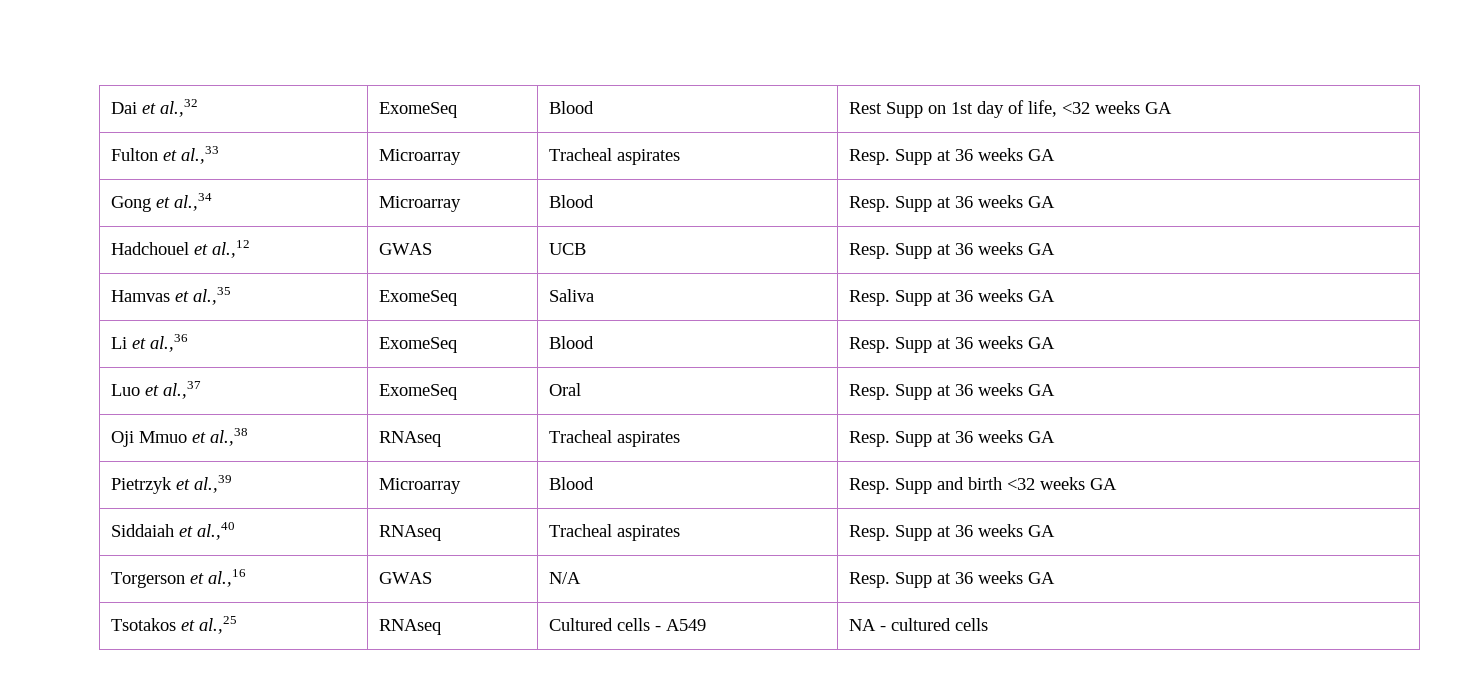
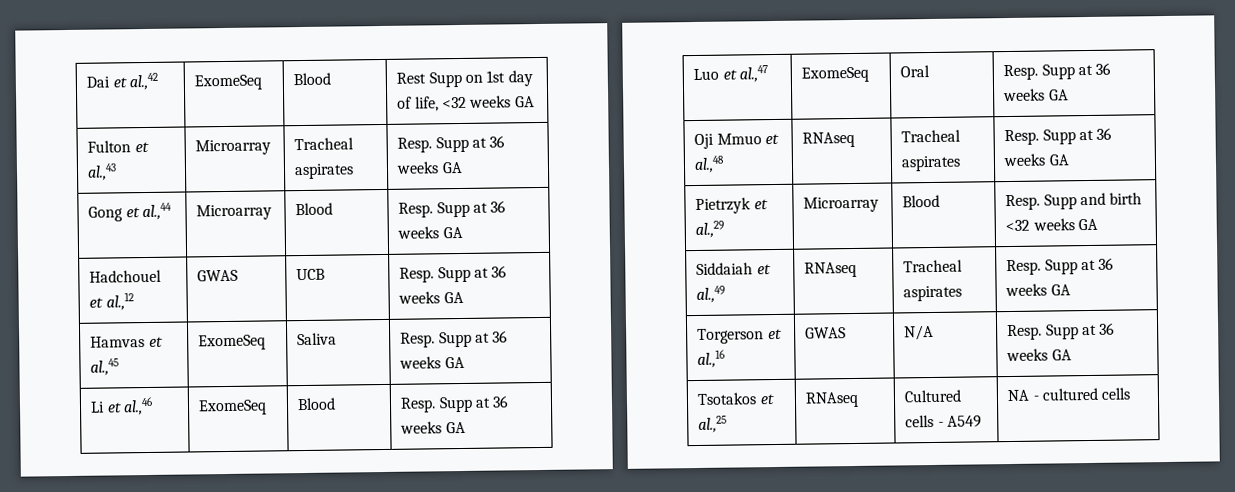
- Dai et al.,32 | ExomeSeq | Blood | Rest Supp on 1st day of life, <32 weeks GA
+ Dai et al.,42 | ExomeSeq | Blood | Rest Supp on 1st day of life, <32 weeks GA
- Fulton et al.,33 | Microarray | Tracheal aspirates | Resp. Supp at 36 weeks GA
+ Fulton et al.,43 | Microarray | Tracheal aspirates | Resp. Supp at 36 weeks GA
- Gong et al.,34 | Microarray | Blood | Resp. Supp at 36 weeks GA
+ Gong et al.,44 | Microarray | Blood | Resp. Supp at 36 weeks GA
- Hamvas et al.,35 | ExomeSeq | Saliva | Resp. Supp at 36 weeks GA
+ Hamvas et al.,45 | ExomeSeq | Saliva | Resp. Supp at 36 weeks GA
- Li et al.,36 | ExomeSeq | Blood | Resp. Supp at 36 weeks GA
+ Li et al.,46 | ExomeSeq | Blood | Resp. Supp at 36 weeks GA
- Luo et al.,37 | ExomeSeq | Oral | Resp. Supp at 36 weeks GA
+ Luo et al.,47 | ExomeSeq | Oral | Resp. Supp at 36 weeks GA
- Oji Mmuo et al.,38 | RNAseq | Tracheal aspirates | Resp. Supp at 36 weeks GA
+ Oji Mmuo et al.,48 | RNAseq | Tracheal aspirates | Resp. Supp at 36 weeks GA
- Pietrzyk et al.,39 | Microarray | Blood | Resp. Supp and birth <32 weeks GA
+ Pietrzyk et al.,29 | Microarray | Blood | Resp. Supp and birth <32 weeks GA
- Siddaiah et al.,40 | RNAseq | Tracheal aspirates | Resp. Supp at 36 weeks GA
+ Siddaiah et al.,49 | RNAseq | Tracheal aspirates | Resp. Supp at 36 weeks GA

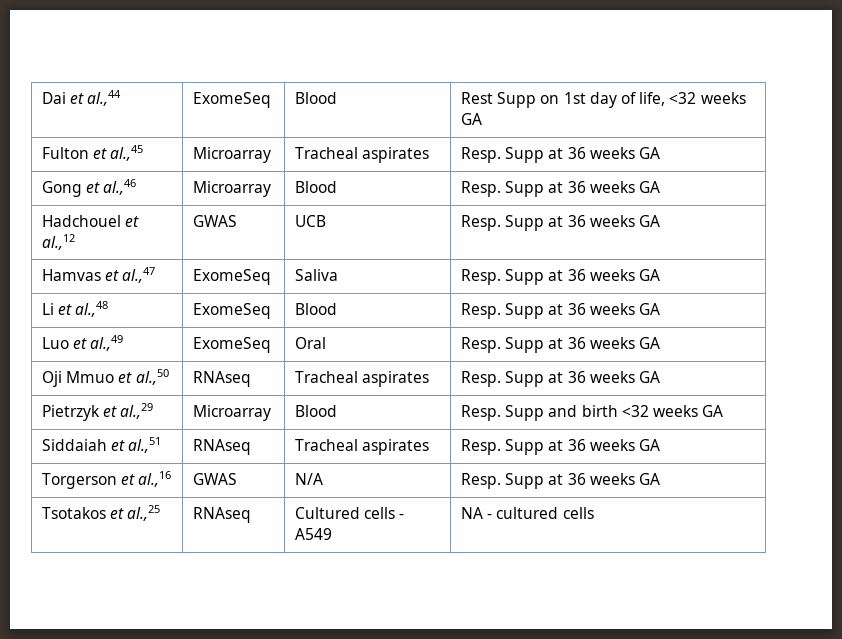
- Dai et al.,42 | ExomeSeq | Blood | Rest Supp on 1st day of life, <32 weeks GA
+ Dai et al.,44 | ExomeSeq | Blood | Rest Supp on 1st day of life, <32 weeks GA
- Fulton et al.,43 | Microarray | Tracheal aspirates | Resp. Supp at 36 weeks GA
+ Fulton et al.,45 | Microarray | Tracheal aspirates | Resp. Supp at 36 weeks GA
- Gong et al.,44 | Microarray | Blood | Resp. Supp at 36 weeks GA
+ Gong et al.,46 | Microarray | Blood | Resp. Supp at 36 weeks GA
- Hamvas et al.,45 | ExomeSeq | Saliva | Resp. Supp at 36 weeks GA
+ Hamvas et al.,47 | ExomeSeq | Saliva | Resp. Supp at 36 weeks GA
- Li et al.,46 | ExomeSeq | Blood | Resp. Supp at 36 weeks GA
+ Li et al.,48 | ExomeSeq | Blood | Resp. Supp at 36 weeks GA
- Luo et al.,47 | ExomeSeq | Oral | Resp. Supp at 36 weeks GA
+ Luo et al.,49 | ExomeSeq | Oral | Resp. Supp at 36 weeks GA
- Oji Mmuo et al.,48 | RNAseq | Tracheal aspirates | Resp. Supp at 36 weeks GA
+ Oji Mmuo et al.,50 | RNAseq | Tracheal aspirates | Resp. Supp at 36 weeks GA
- Siddaiah et al.,49 | RNAseq | Tracheal aspirates | Resp. Supp at 36 weeks GA
+ Siddaiah et al.,51 | RNAseq | Tracheal aspirates | Resp. Supp at 36 weeks GA

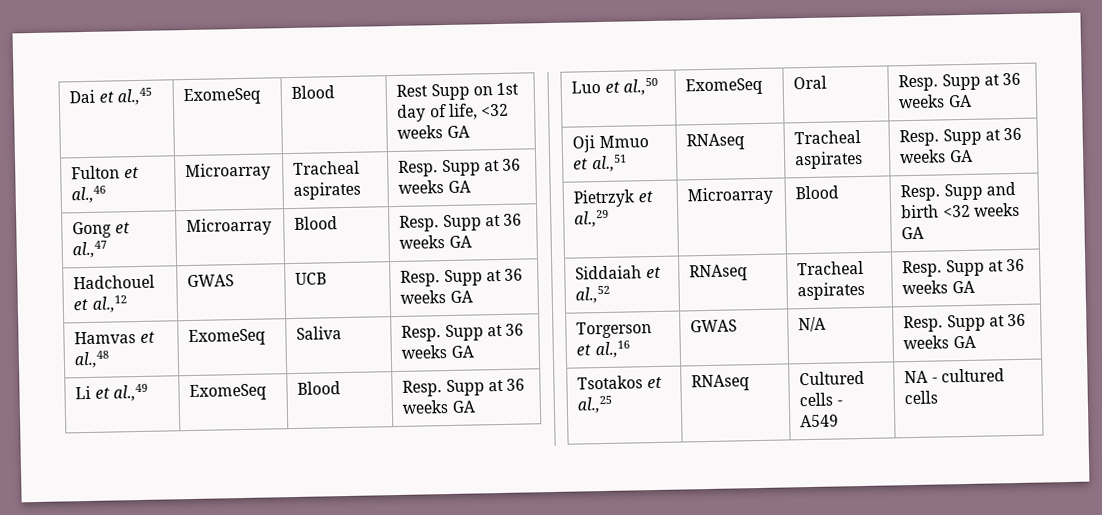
- Dai et al.,44 | ExomeSeq | Blood | Rest Supp on 1st day of life, <32 weeks GA
+ Dai et al.,45 | ExomeSeq | Blood | Rest Supp on 1st day of life, <32 weeks GA
- Fulton et al.,45 | Microarray | Tracheal aspirates | Resp. Supp at 36 weeks GA
+ Fulton et al.,46 | Microarray | Tracheal aspirates | Resp. Supp at 36 weeks GA
- Gong et al.,46 | Microarray | Blood | Resp. Supp at 36 weeks GA
+ Gong et al.,47 | Microarray | Blood | Resp. Supp at 36 weeks GA
- Hamvas et al.,47 | ExomeSeq | Saliva | Resp. Supp at 36 weeks GA
+ Hamvas et al.,48 | ExomeSeq | Saliva | Resp. Supp at 36 weeks GA
- Li et al.,48 | ExomeSeq | Blood | Resp. Supp at 36 weeks GA
+ Li et al.,49 | ExomeSeq | Blood | Resp. Supp at 36 weeks GA
- Luo et al.,49 | ExomeSeq | Oral | Resp. Supp at 36 weeks GA
+ Luo et al.,50 | ExomeSeq | Oral | Resp. Supp at 36 weeks GA
- Oji Mmuo et al.,50 | RNAseq | Tracheal aspirates | Resp. Supp at 36 weeks GA
+ Oji Mmuo et al.,51 | RNAseq | Tracheal aspirates | Resp. Supp at 36 weeks GA
- Siddaiah et al.,51 | RNAseq | Tracheal aspirates | Resp. Supp at 36 weeks GA
+ Siddaiah et al.,52 | RNAseq | Tracheal aspirates | Resp. Supp at 36 weeks GA

